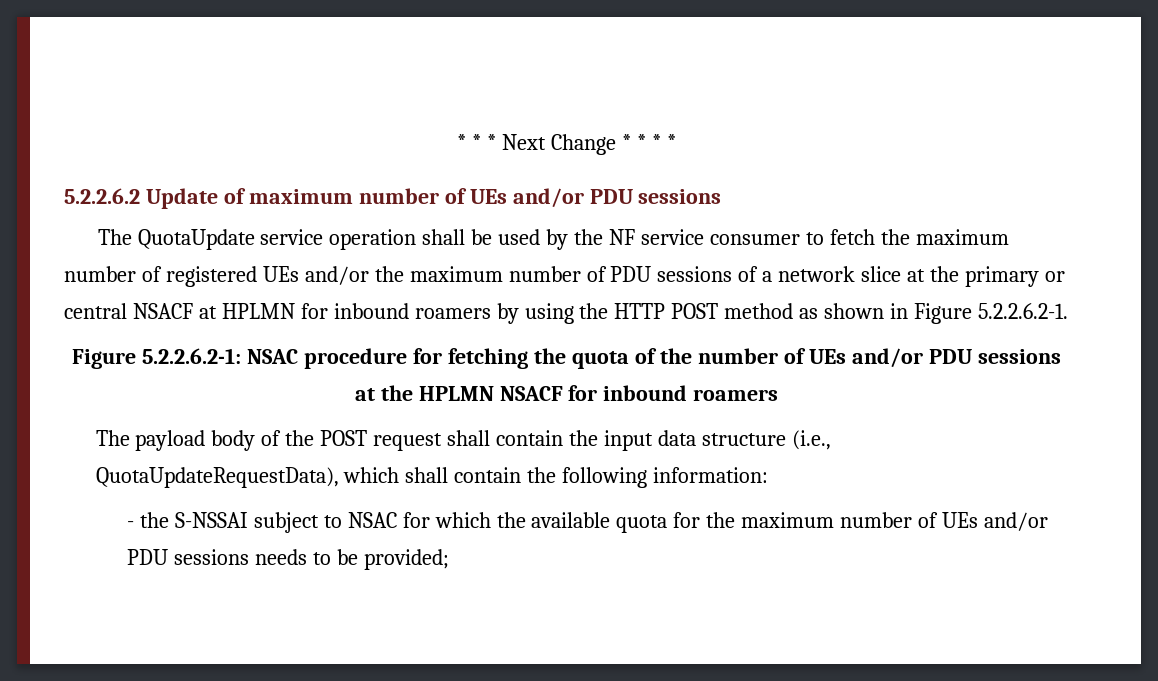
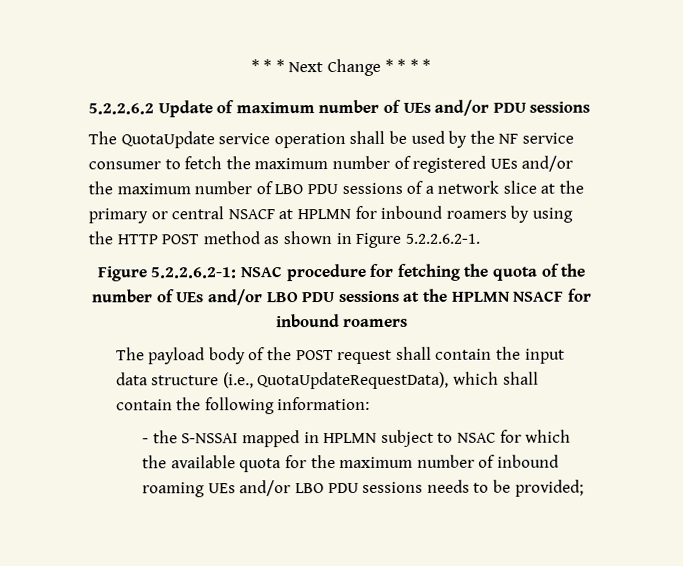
- The QuotaUpdate service operation shall be used by the NF service consumer to fetch the maximum number of registered UEs and/or the maximum number of PDU sessions of a network slice at the primary or central NSACF at HPLMN for inbound roamers by using the HTTP POST method as shown in Figure 5.2.2.6.2-1.
+ The QuotaUpdate service operation shall be used by the NF service consumer to fetch the maximum number of registered UEs and/or the maximum number of LBO PDU sessions of a network slice at the primary or central NSACF at HPLMN for inbound roamers by using the HTTP POST method as shown in Figure 5.2.2.6.2-1.
- Figure 5.2.2.6.2-1: NSAC procedure for fetching the quota of the number of UEs and/or PDU sessions at the HPLMN NSACF for inbound roamers
+ Figure 5.2.2.6.2-1: NSAC procedure for fetching the quota of the number of UEs and/or LBO PDU sessions at the HPLMN NSACF for inbound roamers
- - the S-NSSAI subject to NSAC for which the available quota for the maximum number of UEs and/or PDU sessions needs to be provided;
+ - the S-NSSAI mapped in HPLMN subject to NSAC for which the available quota for the maximum number of inbound roaming UEs and/or LBO PDU sessions needs to be provided;

